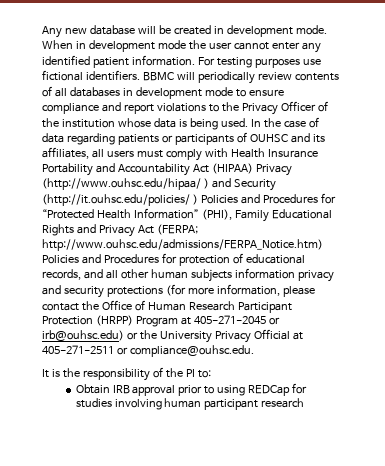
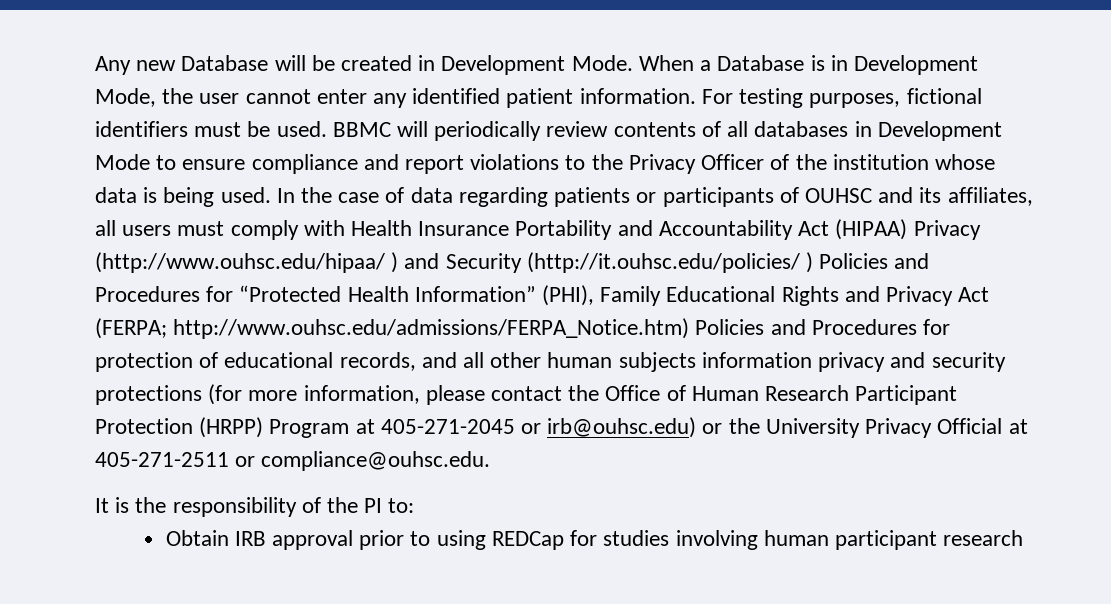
- Any new database will be created in development mode. When in development mode the user cannot enter any identified patient information.
+ Any new Database will be created in Development Mode. When a Database is in Development Mode, the user cannot enter any identified patient information.
- For testing purposes use fictional identifiers.
+ For testing purposes, fictional identifiers must be used.
- BBMC will periodically review contents of all databases in development mode to ensure compliance and report violations to the Privacy Officer of the institution whose data is being used.
+ BBMC will periodically review contents of all databases in Development Mode to ensure compliance and report violations to the Privacy Officer of the institution whose data is being used.

